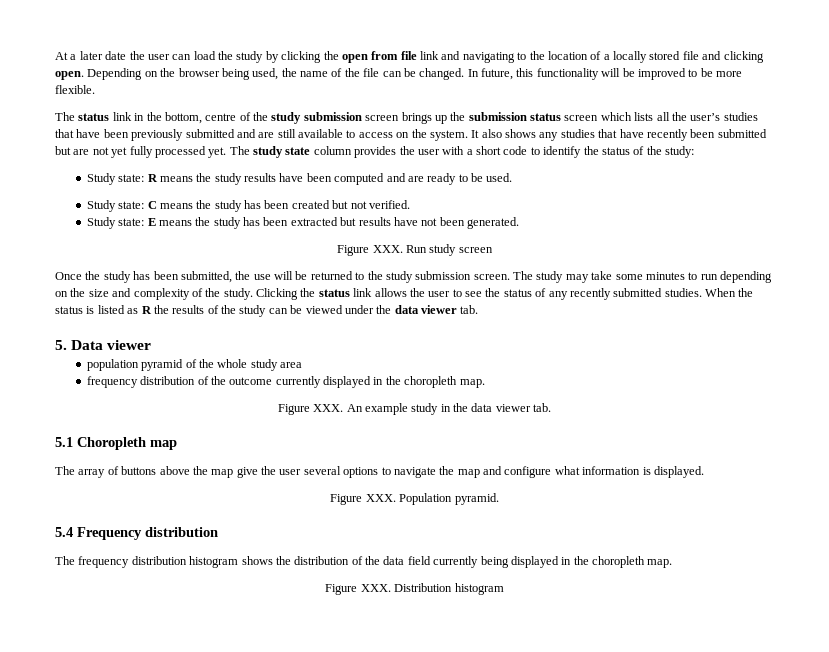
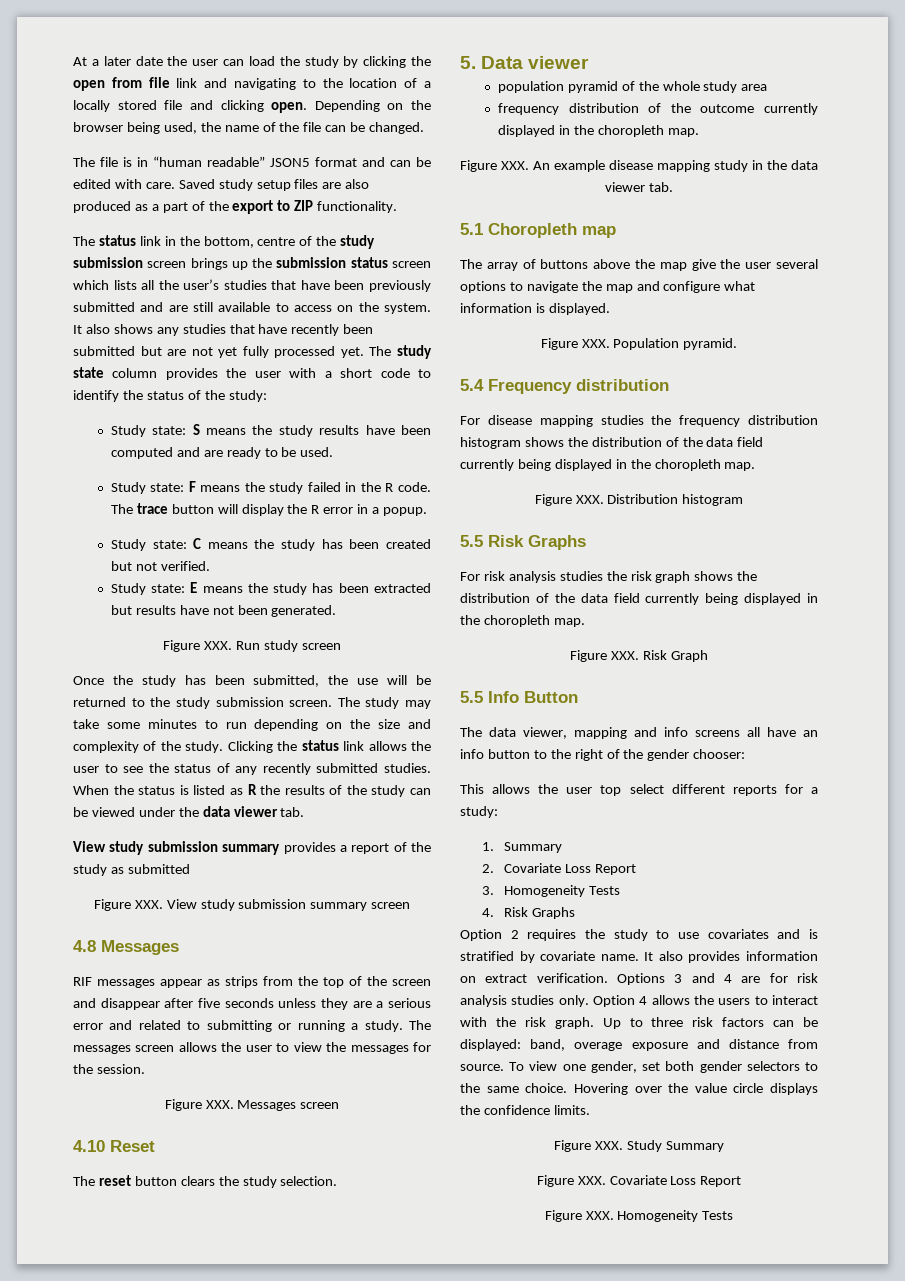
- Depending on the browser being used, the name of the file can be changed. In future, this functionality will be improved to be more flexible.
+ Depending on the browser being used, the name of the file can be changed.
+ The file is in “human readable” JSON5 format and can be edited with care. Saved study setup files are also produced as a part of the export to ZIP functionality.
- Study state: R means the study results have been computed and are ready to be used.
+ Study state: S means the study results have been computed and are ready to be used.
+ Study state: F means the study failed in the R code. The trace button will display the R error in a popup.
+ View study submission summary provides a report of the study as submitted
+ Figure XXX. View study submission summary screen
+ 4.8 Messages
+ RIF messages appear as strips from the top of the screen and disappear after five seconds unless they are a serious error and related to submitting or running a study. The messages screen allows the user to view the messages for the session.
+ Figure XXX. Messages screen
+ 4.10 Reset
+ The reset button clears the study selection.
- Figure XXX. An example study in the data viewer tab.
+ Figure XXX. An example disease mapping study in the data viewer tab.
- The frequency distribution histogram shows the distribution of the data field currently being displayed in the choropleth map.
+ For disease mapping studies the frequency distribution histogram shows the distribution of the data field currently being displayed in the choropleth map.
+ 5.5 Risk Graphs
+ For risk analysis studies the risk graph shows the distribution of the data field currently being displayed in the choropleth map.
+ Figure XXX. Risk Graph
+ 5.5 Info Button
+ The data viewer, mapping and info screens all have an info button to the right of the gender chooser:
+ This allows the user top select different reports for a study:
+ 1. Summary
+ 2. Covariate Loss Report
+ 3. Homogeneity Tests
+ 4. Risk Graphs
+ Option 2 requires the study to use covariates and is stratified by covariate name. It also provides information on extract verification. Options 3 and 4 are for risk analysis studies only. Option 4 allows the users to interact with the risk graph. Up to three risk factors can be displayed: band, overage exposure and distance from source. To view one gender, set both gender selectors to the same choice. Hovering over the value circle displays the confidence limits.
+ Figure XXX. Study Summary
+ Figure XXX. Covariate Loss Report
+ Figure XXX. Homogeneity Tests

